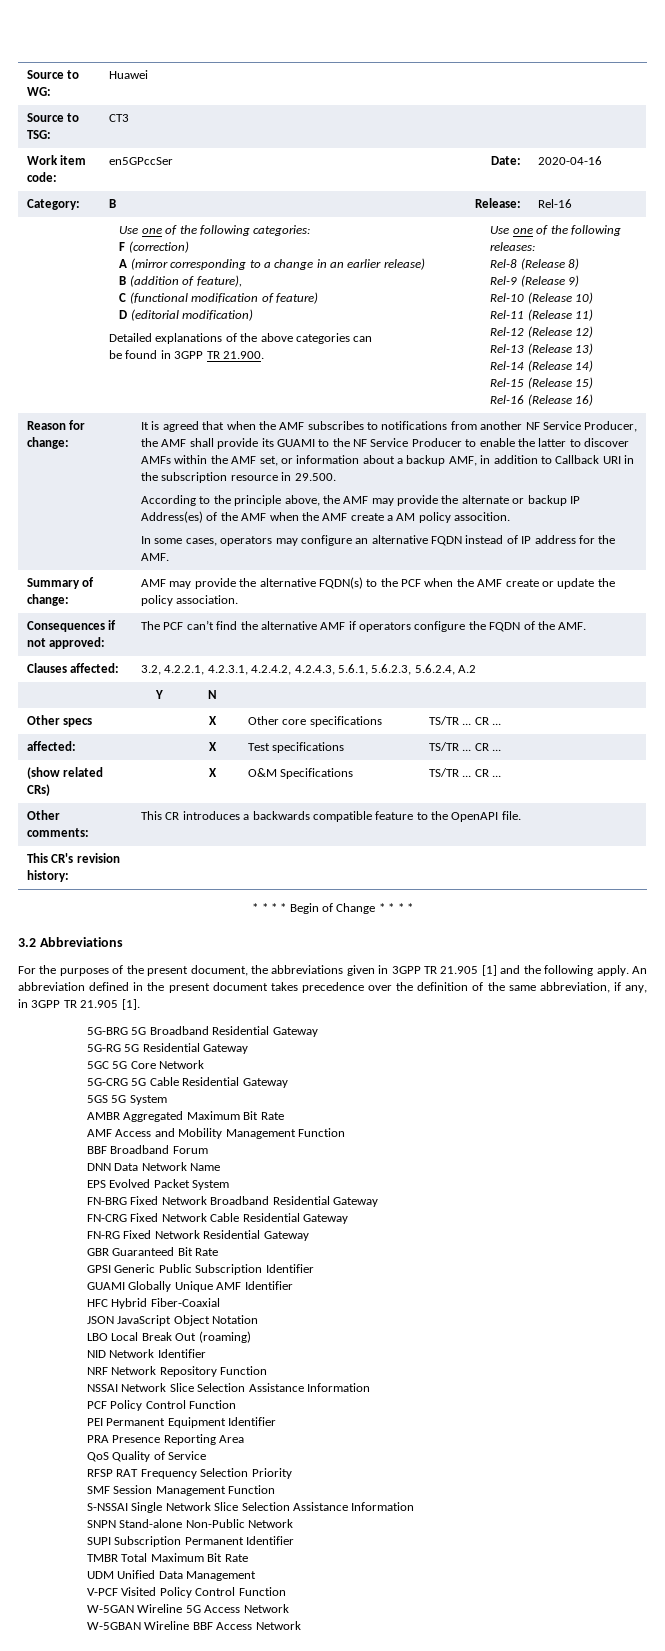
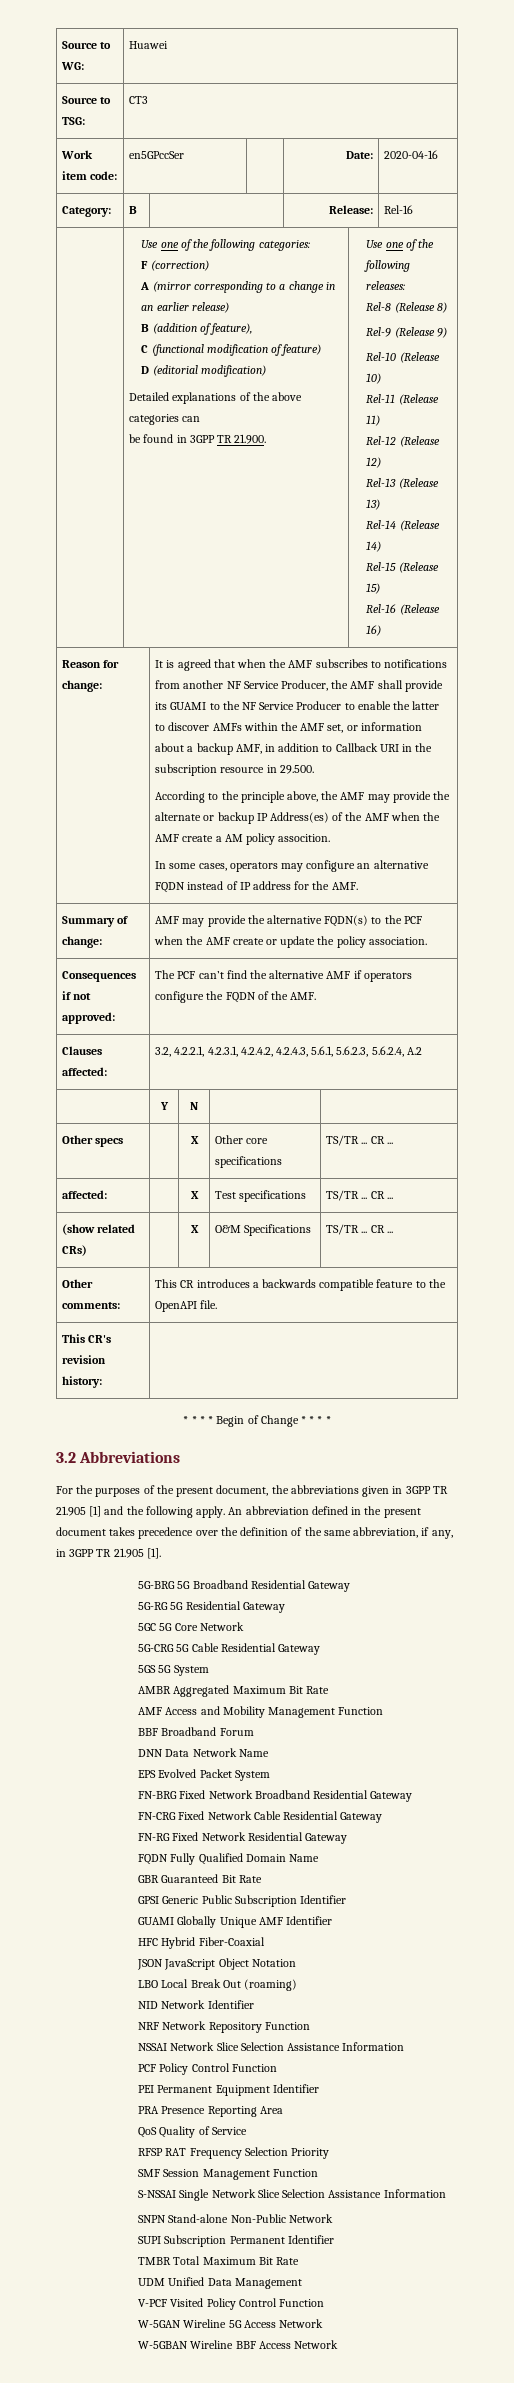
+ FQDN Fully Qualified Domain Name

